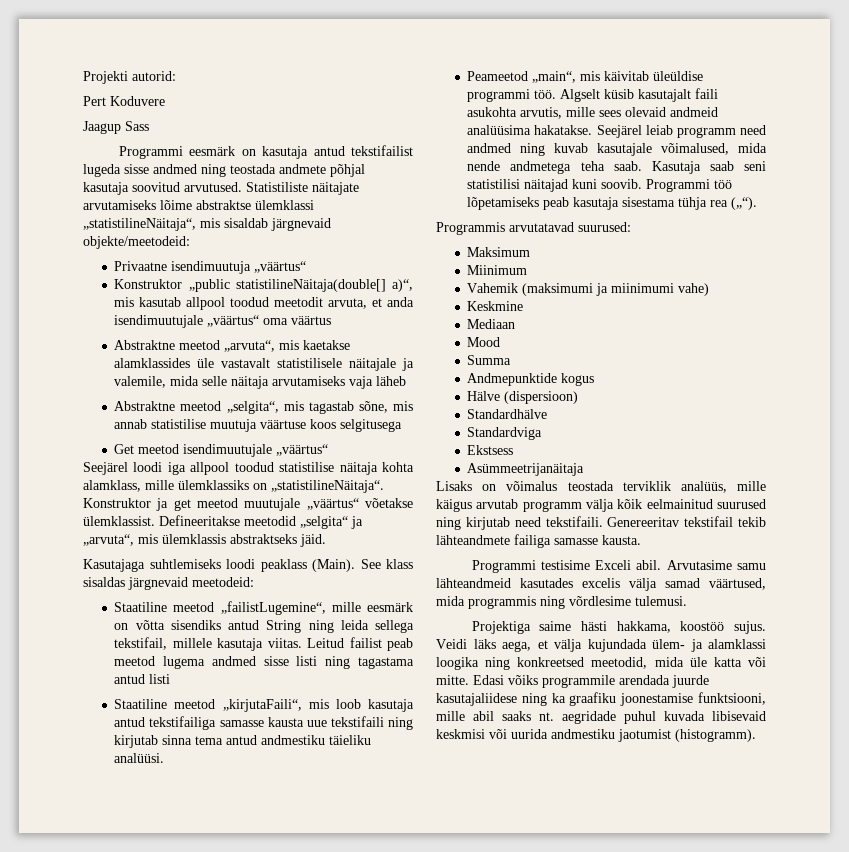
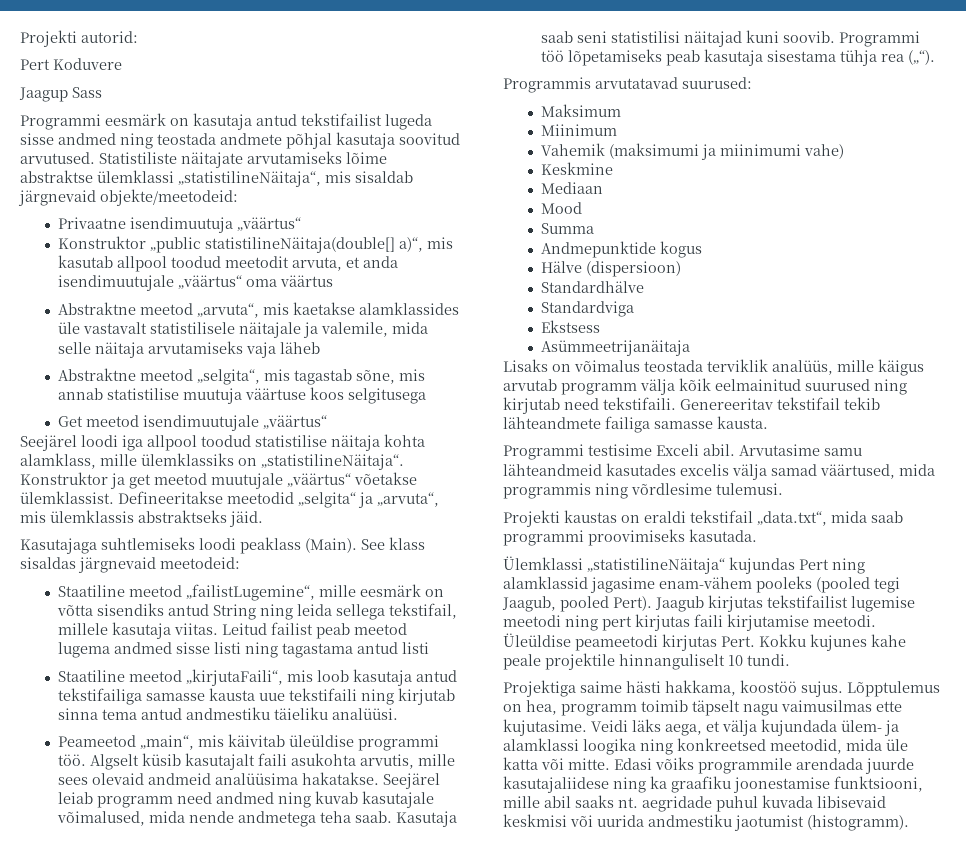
+ Projekti kaustas on eraldi tekstifail „data.txt“, mida saab programmi proovimiseks kasutada.
+ Ülemklassi „statistilineNäitaja“ kujundas Pert ning alamklassid jagasime enam-vähem pooleks (pooled tegi Jaagub, pooled Pert). Jaagub kirjutas tekstifailist lugemise meetodi ning pert kirjutas faili kirjutamise meetodi. Üleüldise peameetodi kirjutas Pert. Kokku kujunes kahe peale projektile hinnanguliselt 10 tundi.
+ Lõpptulemus on hea, programm toimib täpselt nagu vaimusilmas ette kujutasime.

